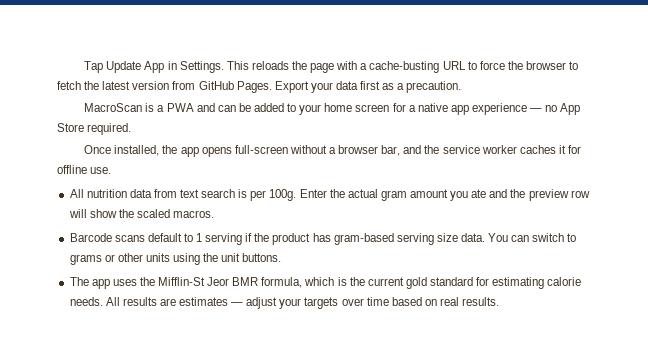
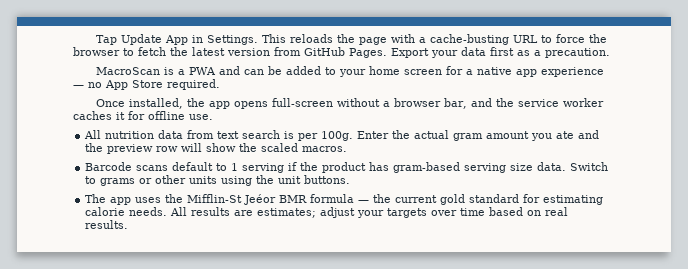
- You can switch to grams or other units using the unit buttons.
+ Switch to grams or other units using the unit buttons.
- The app uses the Mifflin-St Jeor BMR formula, which is the current gold standard for estimating calorie needs.
+ The app uses the Mifflin-St Jeéor BMR formula — the current gold standard for estimating calorie needs.
- All results are estimates — adjust your targets over time based on real results.
+ All results are estimates; adjust your targets over time based on real results.

